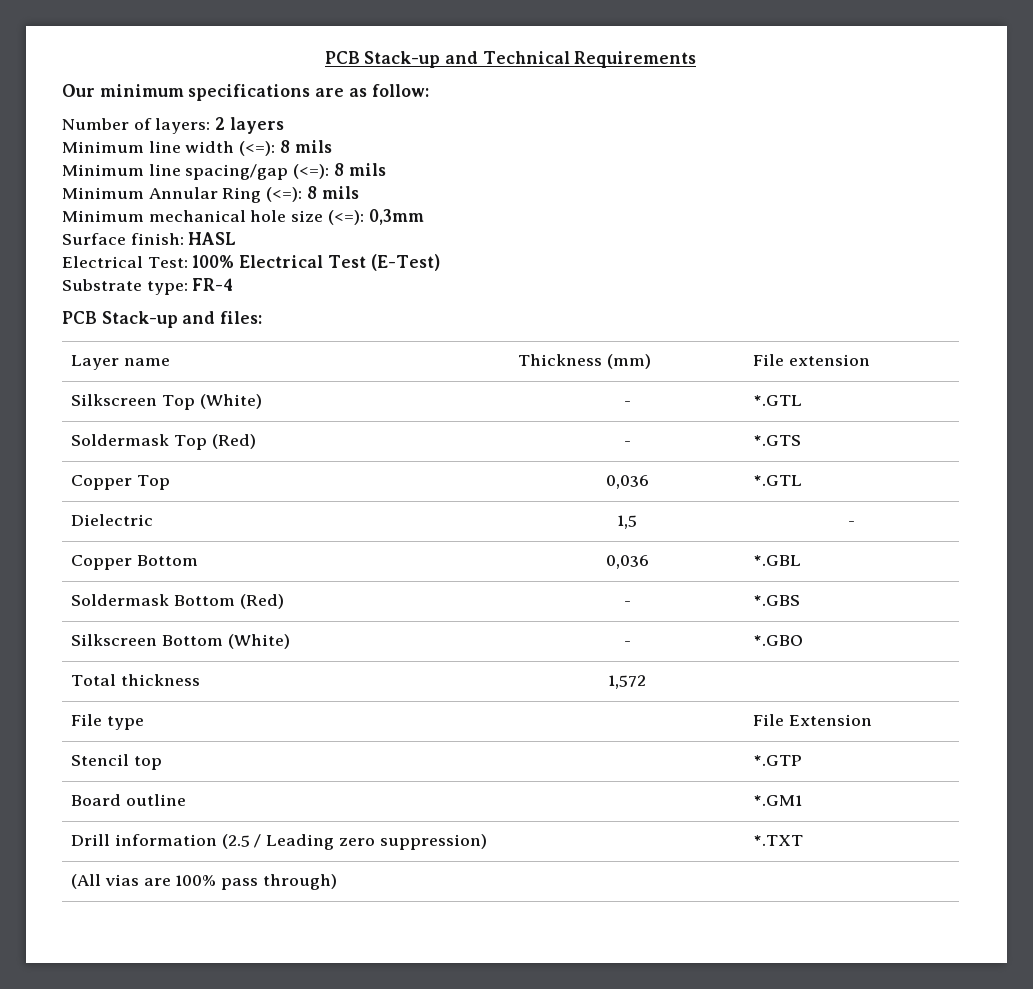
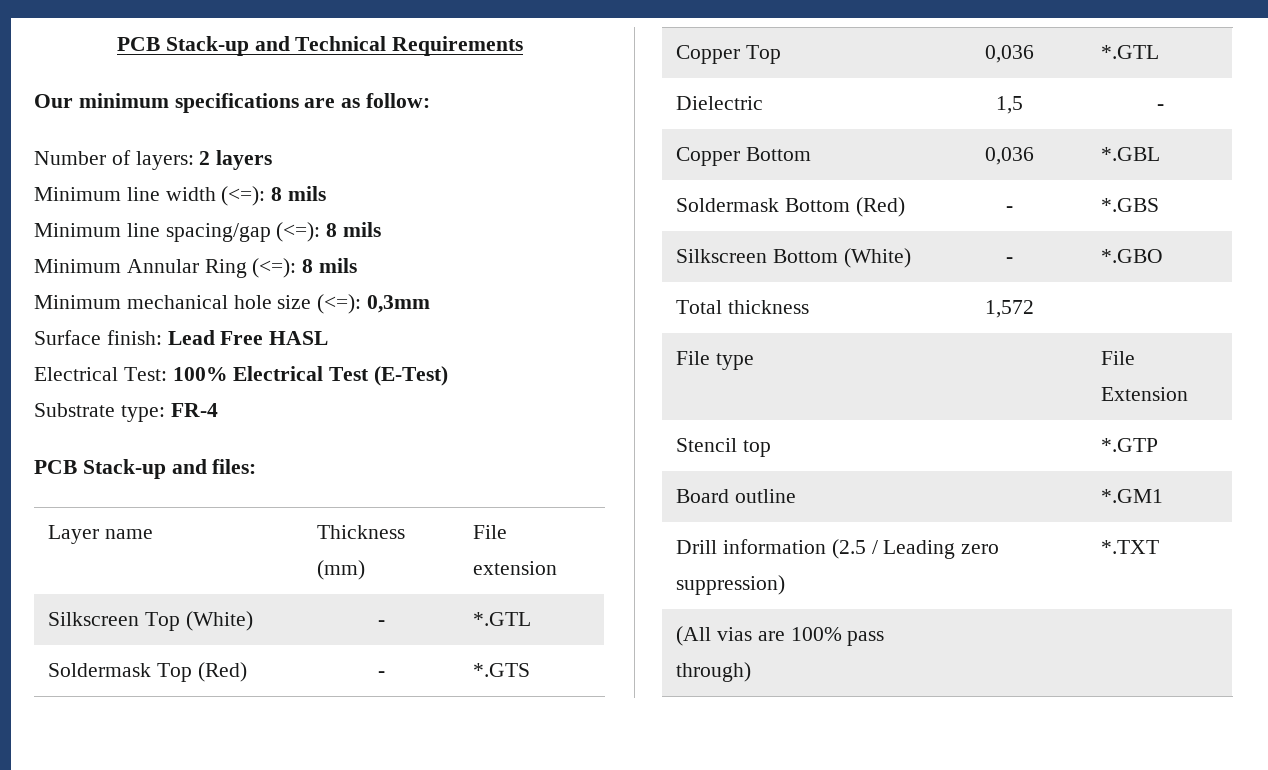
- Surface finish: HASL
+ Surface finish: Lead Free HASL

